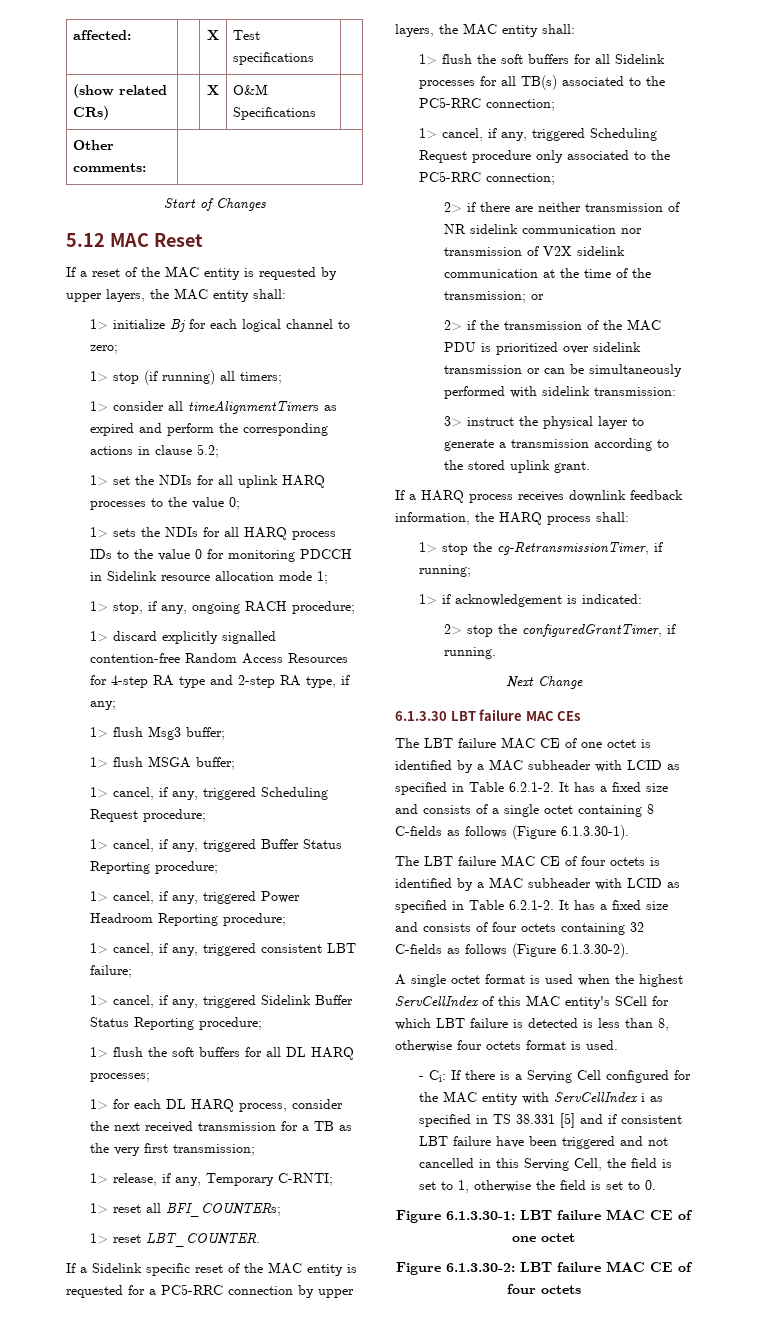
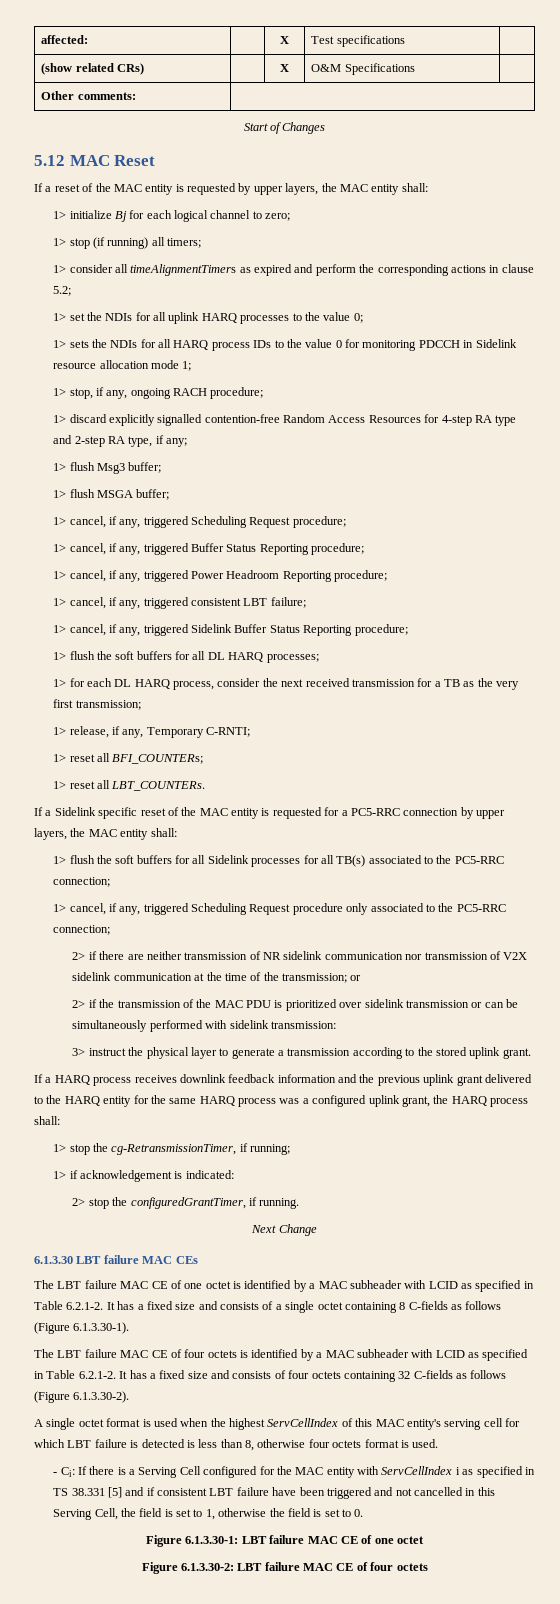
- 1> reset LBT_COUNTER.
+ 1> reset all LBT_COUNTERs.
- If a HARQ process receives downlink feedback information, the HARQ process shall:
+ If a HARQ process receives downlink feedback information and the previous uplink grant delivered to the HARQ entity for the same HARQ process was a configured uplink grant, the HARQ process shall:
- A single octet format is used when the highest ServCellIndex of this MAC entity's SCell for which LBT failure is detected is less than 8, otherwise four octets format is used.
+ A single octet format is used when the highest ServCellIndex of this MAC entity's serving cell for which LBT failure is detected is less than 8, otherwise four octets format is used.

